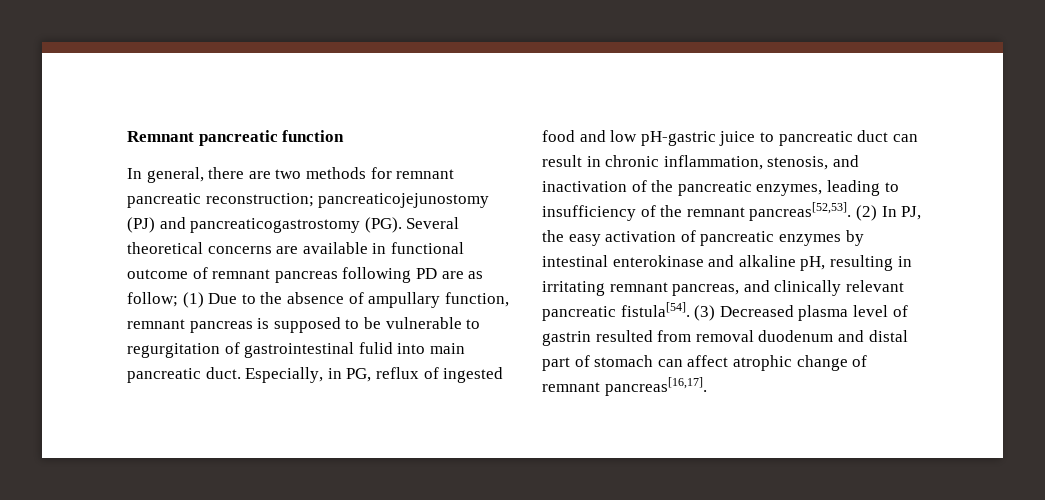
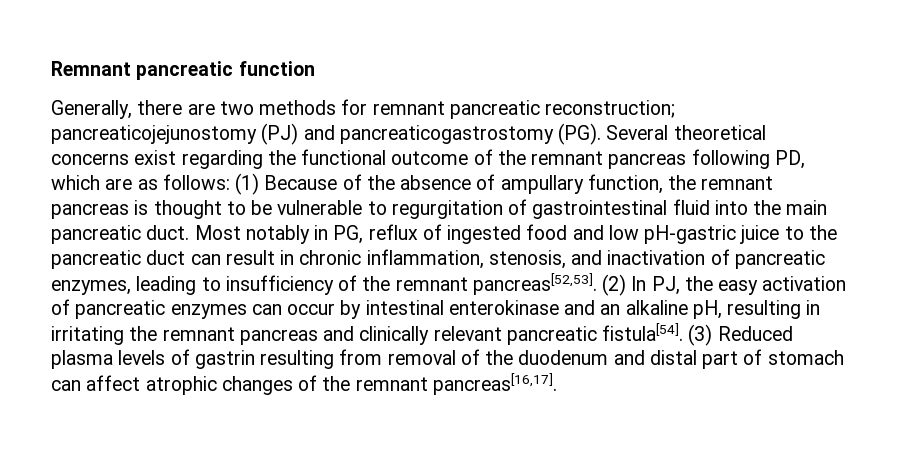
- In general, there are two methods for remnant pancreatic reconstruction; pancreaticojejunostomy (PJ) and pancreaticogastrostomy (PG). Several theoretical concerns are available in functional outcome of remnant pancreas following PD are as follow; (1) Due to the absence of ampullary function, remnant pancreas is supposed to be vulnerable to regurgitation of gastrointestinal fulid into main pancreatic duct.
+ Generally, there are two methods for remnant pancreatic reconstruction; pancreaticojejunostomy (PJ) and pancreaticogastrostomy (PG). Several theoretical concerns exist regarding the functional outcome of the remnant pancreas following PD, which are as follows: (1) Because of the absence of ampullary function, the remnant pancreas is thought to be vulnerable to regurgitation of gastrointestinal fluid into the main pancreatic duct.
- Especially, in PG, reflux of ingested food and low pH-gastric juice to pancreatic duct can result in chronic inflammation, stenosis, and inactivation of the pancreatic enzymes, leading to insufficiency of the remnant pancreas[52,53].
+ Most notably in PG, reflux of ingested food and low pH-gastric juice to the pancreatic duct can result in chronic inflammation, stenosis, and inactivation of pancreatic enzymes, leading to insufficiency of the remnant pancreas[52,53].
- (2) In PJ, the easy activation of pancreatic enzymes by intestinal enterokinase and alkaline pH, resulting in irritating remnant pancreas, and clinically relevant pancreatic fistula[54].
+ (2) In PJ, the easy activation of pancreatic enzymes can occur by intestinal enterokinase and an alkaline pH, resulting in irritating the remnant pancreas and clinically relevant pancreatic fistula[54].
- (3) Decreased plasma level of gastrin resulted from removal duodenum and distal part of stomach can affect atrophic change of remnant pancreas[16,17].
+ (3) Reduced plasma levels of gastrin resulting from removal of the duodenum and distal part of stomach can affect atrophic changes of the remnant pancreas[16,17].

